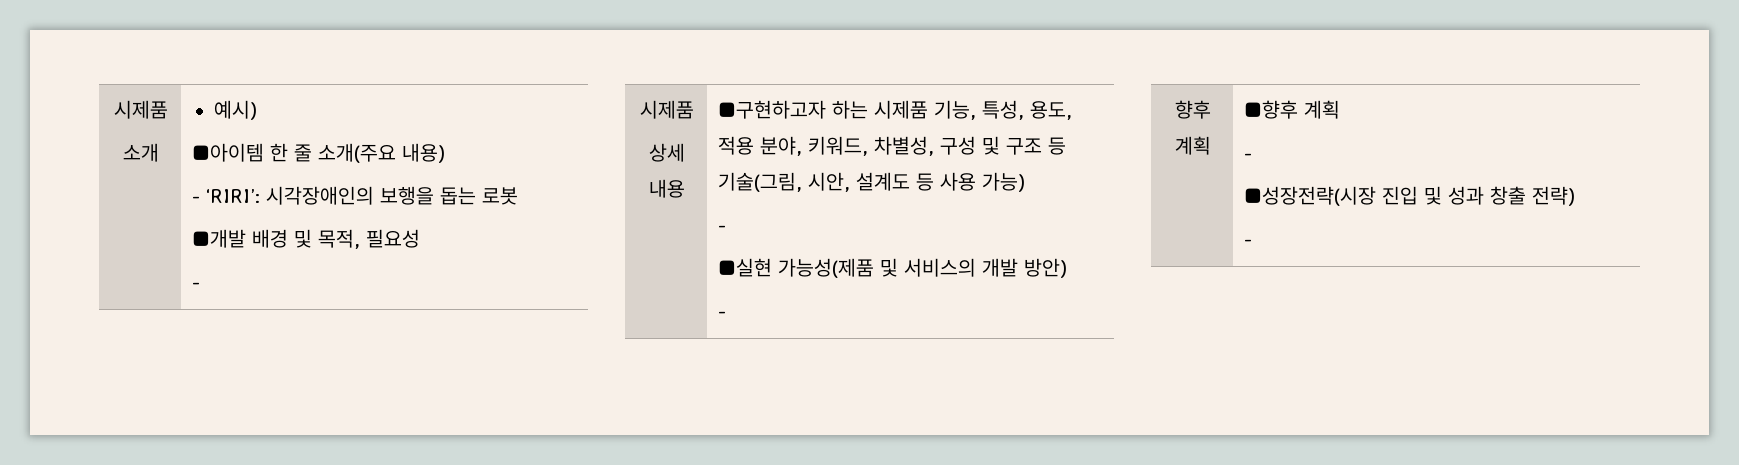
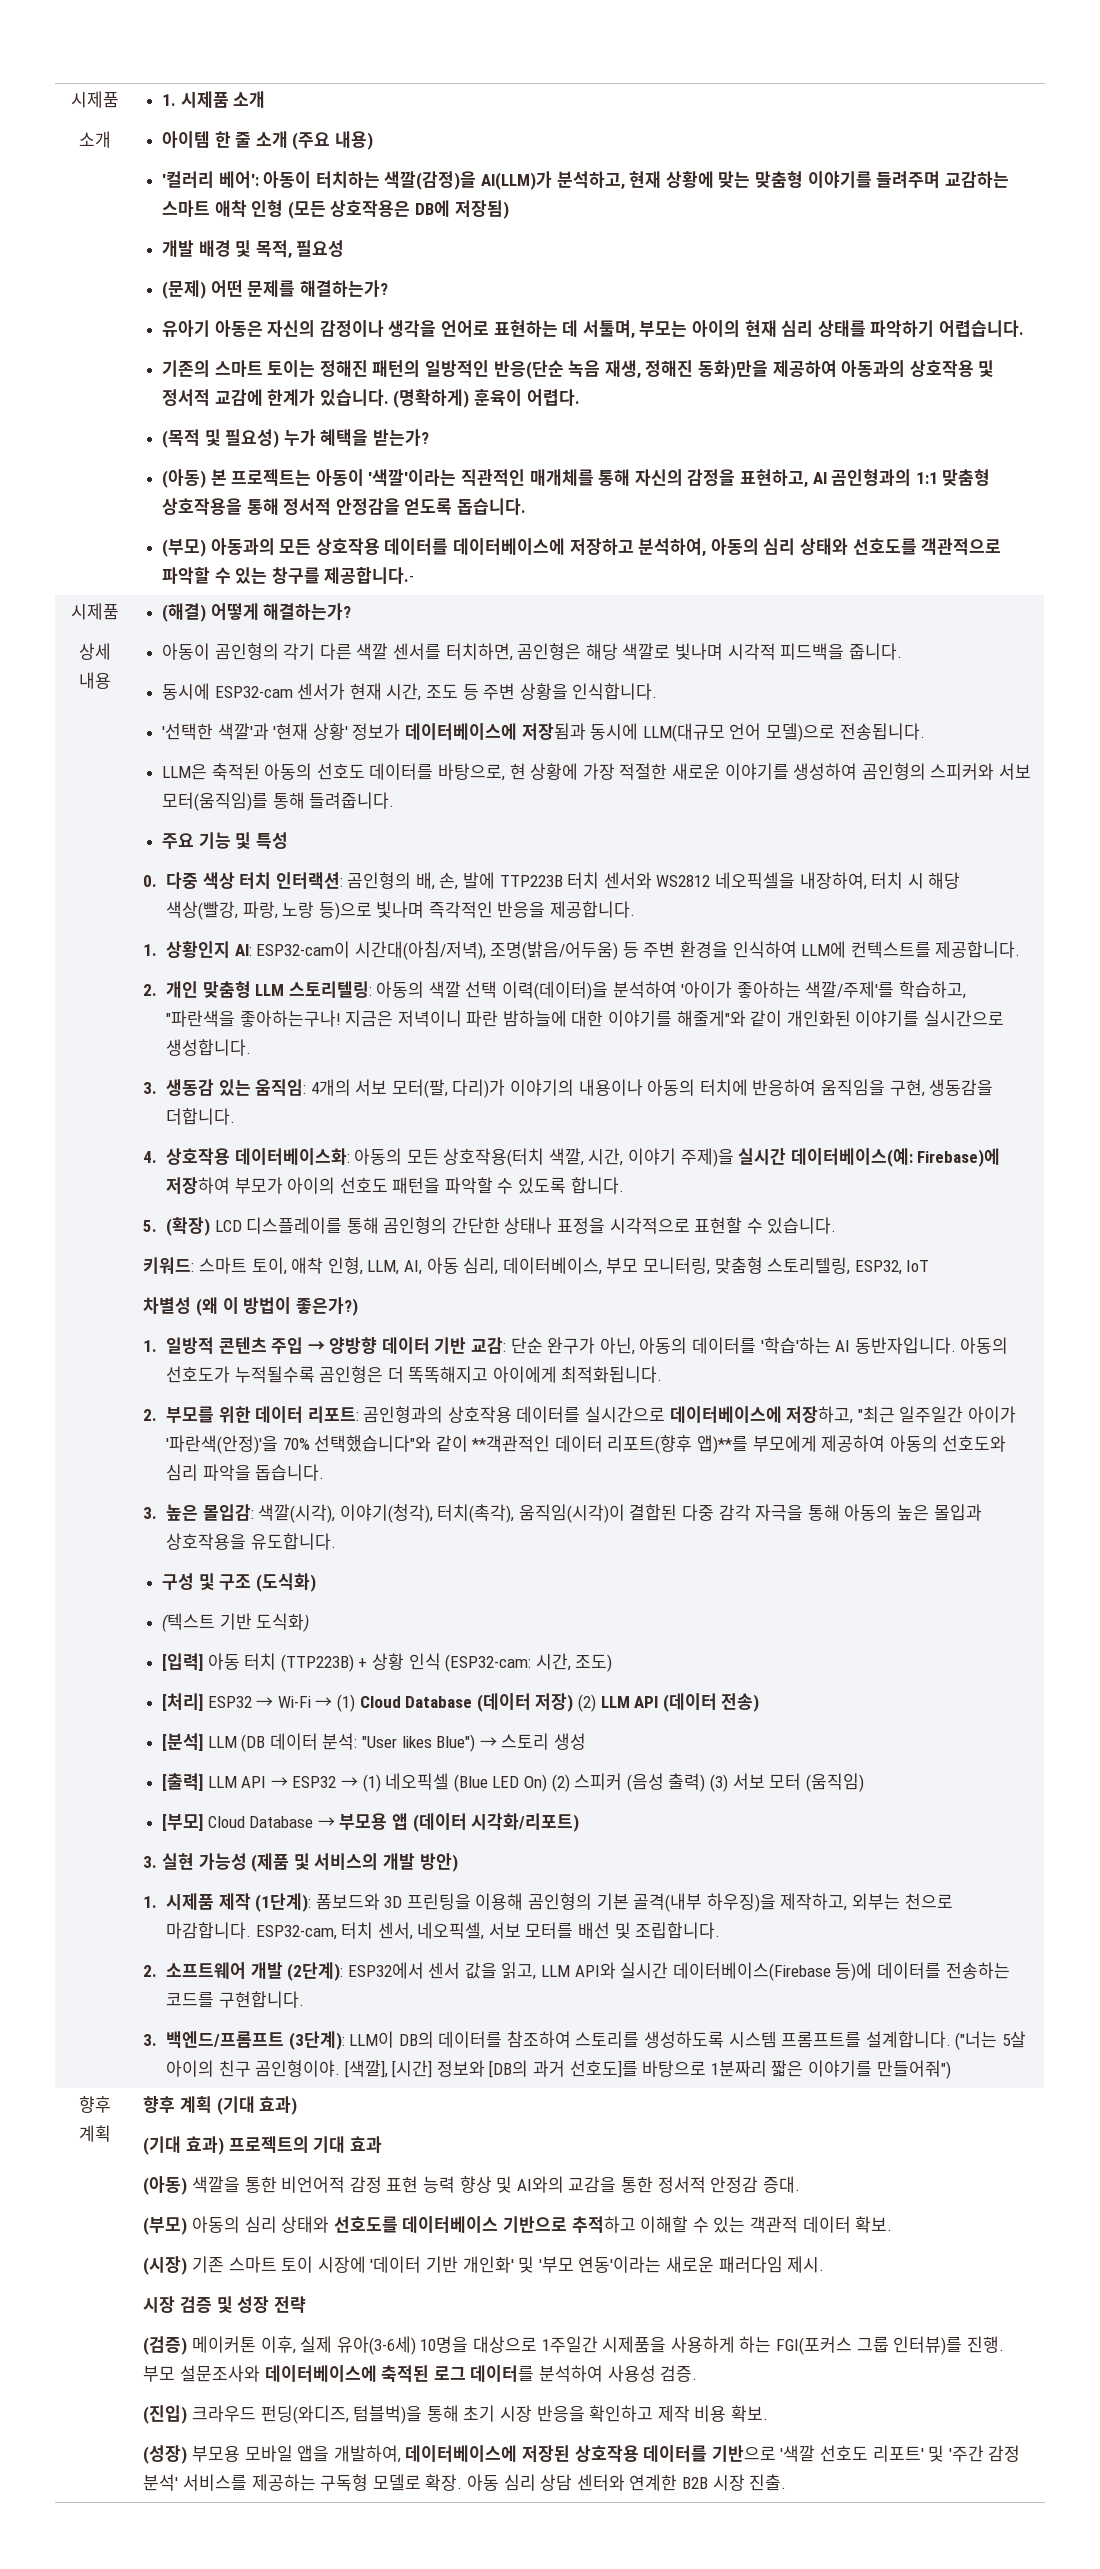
- 예시)
- ■아이템 한 줄 소개(주요 내용)
- - ‘RIRI’: 시각장애인의 보행을 돕는 로봇
- ■개발 배경 및 목적, 필요성
- -
+ 1. 시제품 소개
+ 아이템 한 줄 소개 (주요 내용)
+ '컬러리 베어': 아동이 터치하는 색깔(감정)을 AI(LLM)가 분석하고, 현재 상황에 맞는 맞춤형 이야기를 들려주며 교감하는 스마트 애착 인형 (모든 상호작용은 DB에 저장됨)
+ 개발 배경 및 목적, 필요성
+ (문제) 어떤 문제를 해결하는가?
+ 유아기 아동은 자신의 감정이나 생각을 언어로 표현하는 데 서툴며, 부모는 아이의 현재 심리 상태를 파악하기 어렵습니다.
+ 기존의 스마트 토이는 정해진 패턴의 일방적인 반응(단순 녹음 재생, 정해진 동화)만을 제공하여 아동과의 상호작용 및 정서적 교감에 한계가 있습니다. (명확하게) 훈육이 어렵다.
+ (목적 및 필요성) 누가 혜택을 받는가?
+ (아동) 본 프로젝트는 아동이 '색깔'이라는 직관적인 매개체를 통해 자신의 감정을 표현하고, AI 곰인형과의 1:1 맞춤형 상호작용을 통해 정서적 안정감을 얻도록 돕습니다.
+ (부모) 아동과의 모든 상호작용 데이터를 데이터베이스에 저장하고 분석하여, 아동의 심리 상태와 선호도를 객관적으로 파악할 수 있는 창구를 제공합니다.-
  시제품
- 상세 내용 | ■구현하고자 하는 시제품 기능, 특성, 용도, 적용 분야, 키워드, 차별성, 구성 및 구조 등 기술(그림, 시안, 설계도 등 사용 가능)
- -
- ■실현 가능성(제품 및 서비스의 개발 방안)
- -
+ 상세 내용 | (해결) 어떻게 해결하는가?
+ 아동이 곰인형의 각기 다른 색깔 센서를 터치하면, 곰인형은 해당 색깔로 빛나며 시각적 피드백을 줍니다.
+ 동시에 ESP32-cam 센서가 현재 시간, 조도 등 주변 상황을 인식합니다.
+ '선택한 색깔'과 '현재 상황' 정보가 데이터베이스에 저장됨과 동시에 LLM(대규모 언어 모델)으로 전송됩니다.
+ LLM은 축적된 아동의 선호도 데이터를 바탕으로, 현 상황에 가장 적절한 새로운 이야기를 생성하여 곰인형의 스피커와 서보 모터(움직임)를 통해 들려줍니다.
+ 주요 기능 및 특성
+ 0. 다중 색상 터치 인터랙션: 곰인형의 배, 손, 발에 TTP223B 터치 센서와 WS2812 네오픽셀을 내장하여, 터치 시 해당 색상(빨강, 파랑, 노랑 등)으로 빛나며 즉각적인 반응을 제공합니다.
+ 1. 상황인지 AI: ESP32-cam이 시간대(아침/저녁), 조명(밝음/어두움) 등 주변 환경을 인식하여 LLM에 컨텍스트를 제공합니다.
+ 2. 개인 맞춤형 LLM 스토리텔링: 아동의 색깔 선택 이력(데이터)을 분석하여 '아이가 좋아하는 색깔/주제'를 학습하고, "파란색을 좋아하는구나! 지금은 저녁이니 파란 밤하늘에 대한 이야기를 해줄게"와 같이 개인화된 이야기를 실시간으로 생성합니다.
+ 3. 생동감 있는 움직임: 4개의 서보 모터(팔, 다리)가 이야기의 내용이나 아동의 터치에 반응하여 움직임을 구현, 생동감을 더합니다.
+ 4. 상호작용 데이터베이스화: 아동의 모든 상호작용(터치 색깔, 시간, 이야기 주제)을 실시간 데이터베이스(예: Firebase)에 저장하여 부모가 아이의 선호도 패턴을 파악할 수 있도록 합니다.
+ 5. (확장) LCD 디스플레이를 통해 곰인형의 간단한 상태나 표정을 시각적으로 표현할 수 있습니다.
+ 키워드: 스마트 토이, 애착 인형, LLM, AI, 아동 심리, 데이터베이스, 부모 모니터링, 맞춤형 스토리텔링, ESP32, IoT
+ 차별성 (왜 이 방법이 좋은가?)
+ 1. 일방적 콘텐츠 주입 → 양방향 데이터 기반 교감: 단순 완구가 아닌, 아동의 데이터를 '학습'하는 AI 동반자입니다. 아동의 선호도가 누적될수록 곰인형은 더 똑똑해지고 아이에게 최적화됩니다.
+ 2. 부모를 위한 데이터 리포트: 곰인형과의 상호작용 데이터를 실시간으로 데이터베이스에 저장하고, "최근 일주일간 아이가 '파란색(안정)'을 70% 선택했습니다"와 같이 **객관적인 데이터 리포트(향후 앱)**를 부모에게 제공하여 아동의 선호도와 심리 파악을 돕습니다.
+ 3. 높은 몰입감: 색깔(시각), 이야기(청각), 터치(촉각), 움직임(시각)이 결합된 다중 감각 자극을 통해 아동의 높은 몰입과 상호작용을 유도합니다.
+ 구성 및 구조 (도식화)
+ (텍스트 기반 도식화)
+ [입력] 아동 터치 (TTP223B) + 상황 인식 (ESP32-cam: 시간, 조도)
+ [처리] ESP32 → Wi-Fi → (1) Cloud Database (데이터 저장) (2) LLM API (데이터 전송)
+ [분석] LLM (DB 데이터 분석: "User likes Blue") → 스토리 생성
+ [출력] LLM API → ESP32 → (1) 네오픽셀 (Blue LED On) (2) 스피커 (음성 출력) (3) 서보 모터 (움직임)
+ [부모] Cloud Database → 부모용 앱 (데이터 시각화/리포트)
+ 3. 실현 가능성 (제품 및 서비스의 개발 방안)
+ 1. 시제품 제작 (1단계): 폼보드와 3D 프린팅을 이용해 곰인형의 기본 골격(내부 하우징)을 제작하고, 외부는 천으로 마감합니다. ESP32-cam, 터치 센서, 네오픽셀, 서보 모터를 배선 및 조립합니다.
+ 2. 소프트웨어 개발 (2단계): ESP32에서 센서 값을 읽고, LLM API와 실시간 데이터베이스(Firebase 등)에 데이터를 전송하는 코드를 구현합니다.
+ 3. 백엔드/프롬프트 (3단계): LLM이 DB의 데이터를 참조하여 스토리를 생성하도록 시스템 프롬프트를 설계합니다. ("너는 5살 아이의 친구 곰인형이야. [색깔], [시간] 정보와 [DB의 과거 선호도]를 바탕으로 1분짜리 짧은 이야기를 만들어줘")
- ■향후 계획
- -
- ■성장전략(시장 진입 및 성과 창출 전략)
- -
+ 향후 계획 (기대 효과)
+ (기대 효과) 프로젝트의 기대 효과
+ (아동) 색깔을 통한 비언어적 감정 표현 능력 향상 및 AI와의 교감을 통한 정서적 안정감 증대.
+ (부모) 아동의 심리 상태와 선호도를 데이터베이스 기반으로 추적하고 이해할 수 있는 객관적 데이터 확보.
+ (시장) 기존 스마트 토이 시장에 '데이터 기반 개인화' 및 '부모 연동'이라는 새로운 패러다임 제시.
+ 시장 검증 및 성장 전략
+ (검증) 메이커톤 이후, 실제 유아(3-6세) 10명을 대상으로 1주일간 시제품을 사용하게 하는 FGI(포커스 그룹 인터뷰)를 진행. 부모 설문조사와 데이터베이스에 축적된 로그 데이터를 분석하여 사용성 검증.
+ (진입) 크라우드 펀딩(와디즈, 텀블벅)을 통해 초기 시장 반응을 확인하고 제작 비용 확보.
+ (성장) 부모용 모바일 앱을 개발하여, 데이터베이스에 저장된 상호작용 데이터를 기반으로 '색깔 선호도 리포트' 및 '주간 감정 분석' 서비스를 제공하는 구독형 모델로 확장. 아동 심리 상담 센터와 연계한 B2B 시장 진출.

